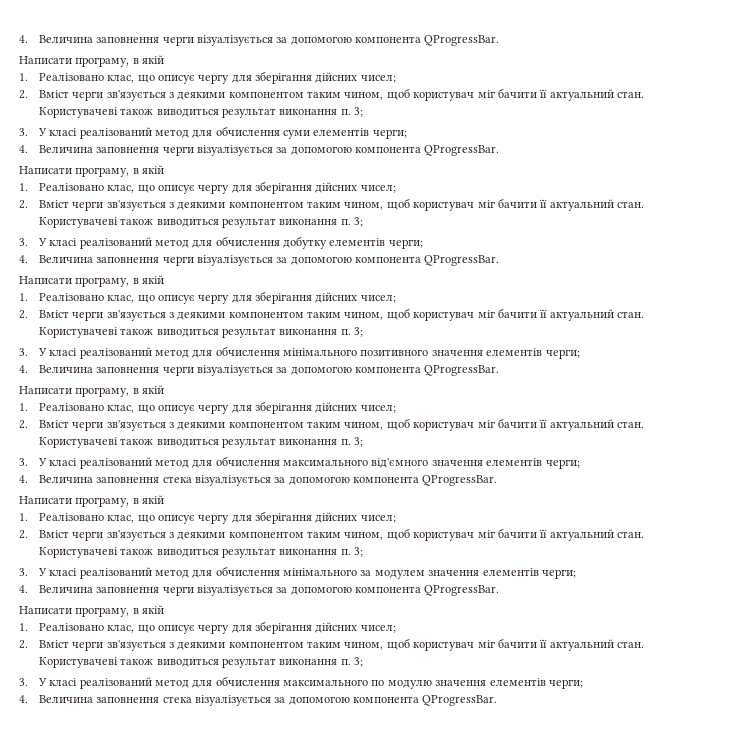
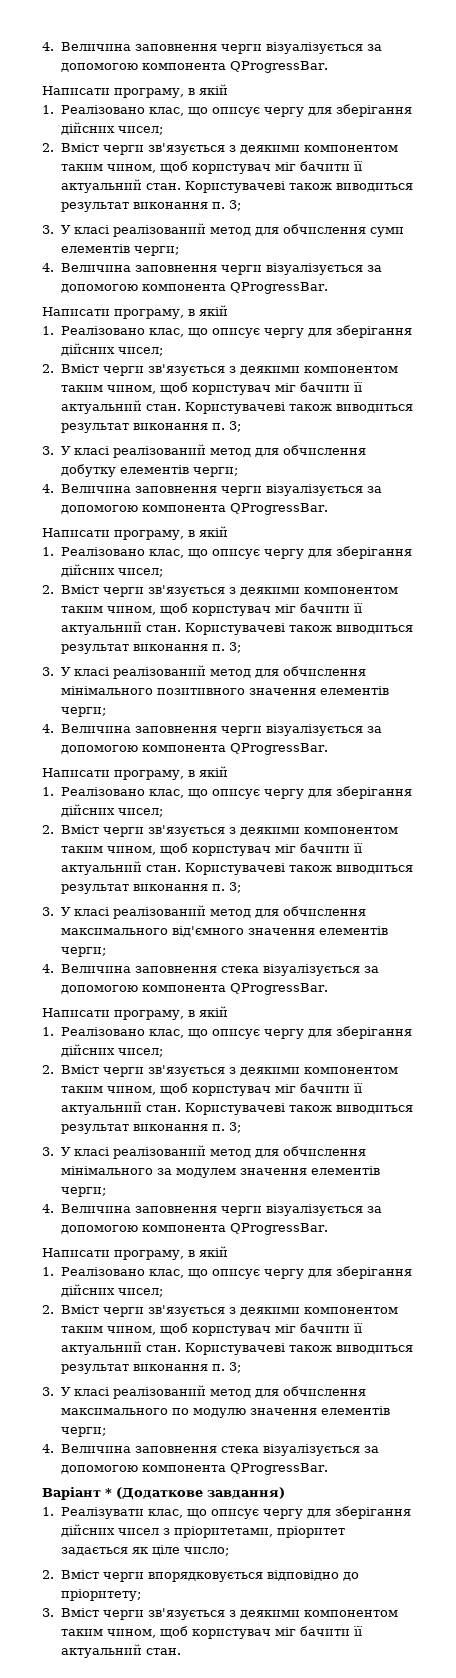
+ Варіант * (Додаткове завдання)
+ 1. Реалізувати клас, що описує чергу для зберігання дійсних чисел з пріоритетами, пріоритет задається як ціле число;
+ 2. Вміст черги впорядковується відповідно до пріоритету;
+ 3. Вміст черги зв'язується з деякими компонентом таким чином, щоб користувач міг бачити її актуальний стан.

